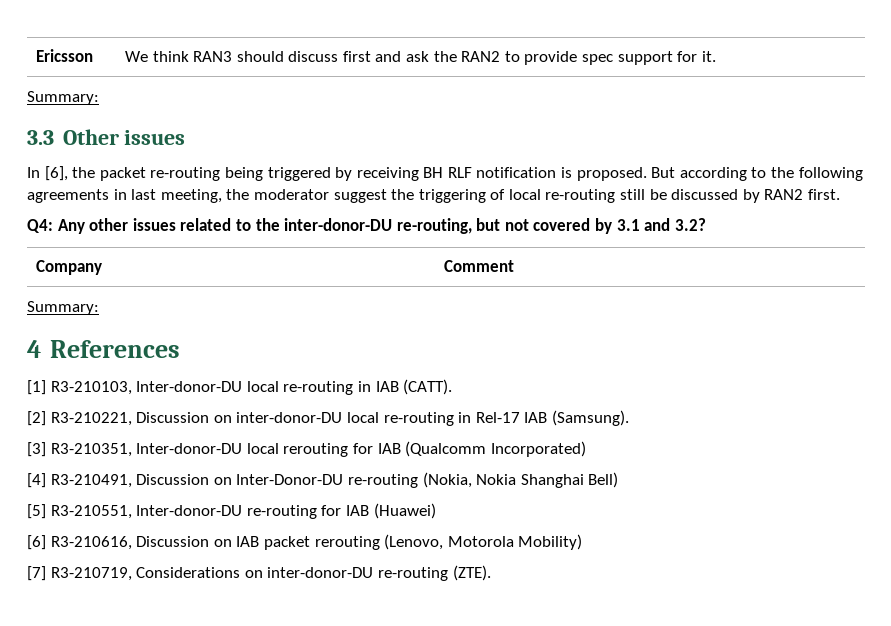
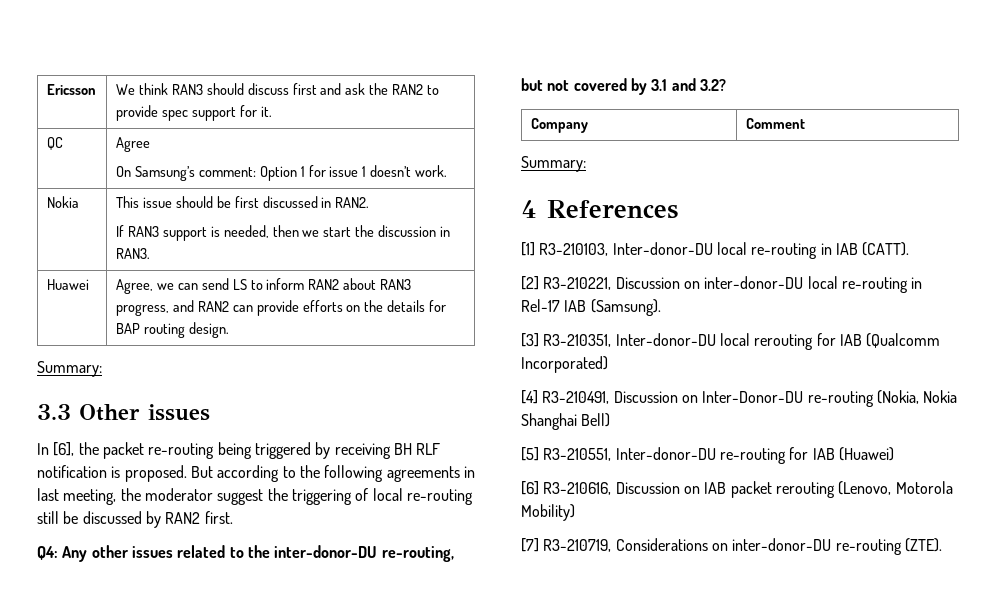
+ QC | Agree
+ On Samsung’s comment: Option 1 for issue 1 doesn’t work.
+ Nokia | This issue should be first discussed in RAN2.
+ If RAN3 support is needed, then we start the discussion in RAN3.
+ Huawei | Agree, we can send LS to inform RAN2 about RAN3 progress, and RAN2 can provide efforts on the details for BAP routing design.

